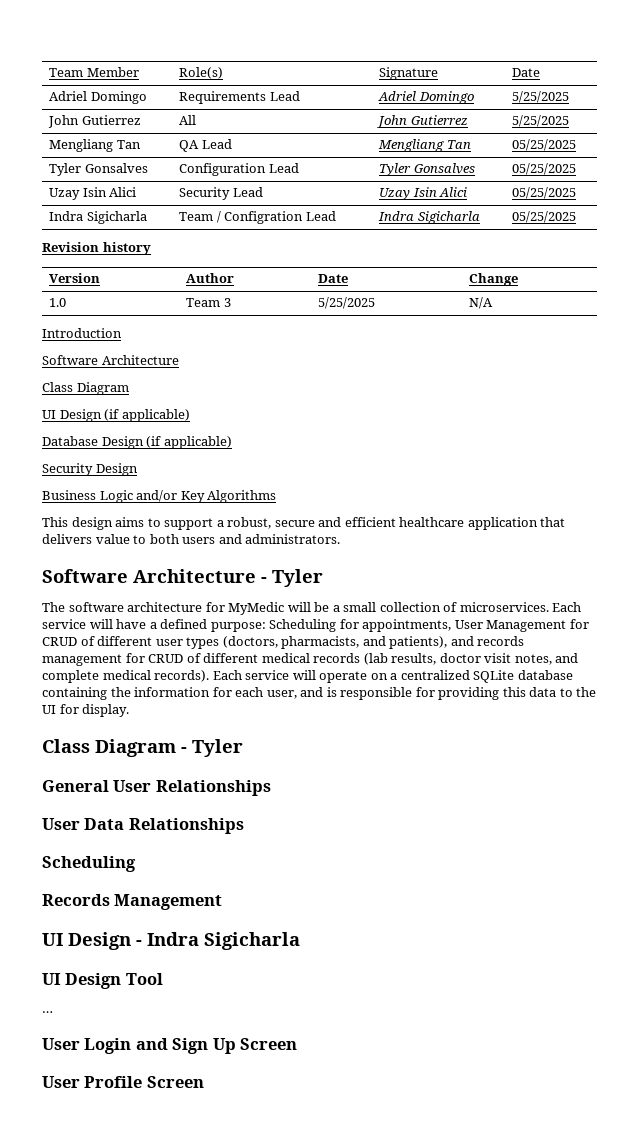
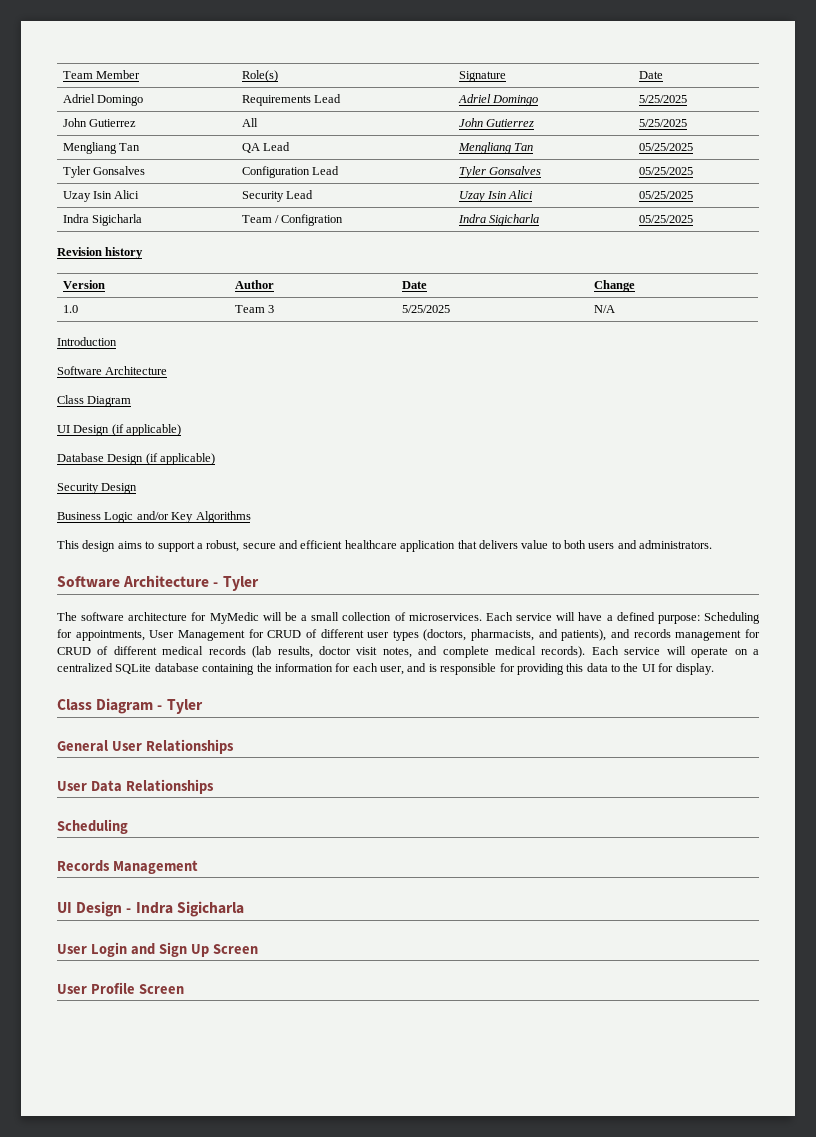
- Indra Sigicharla | Team / Configration Lead | Indra Sigicharla | 05/25/2025
+ Indra Sigicharla | Team / Configration | Indra Sigicharla | 05/25/2025
- UI Design Tool
- …

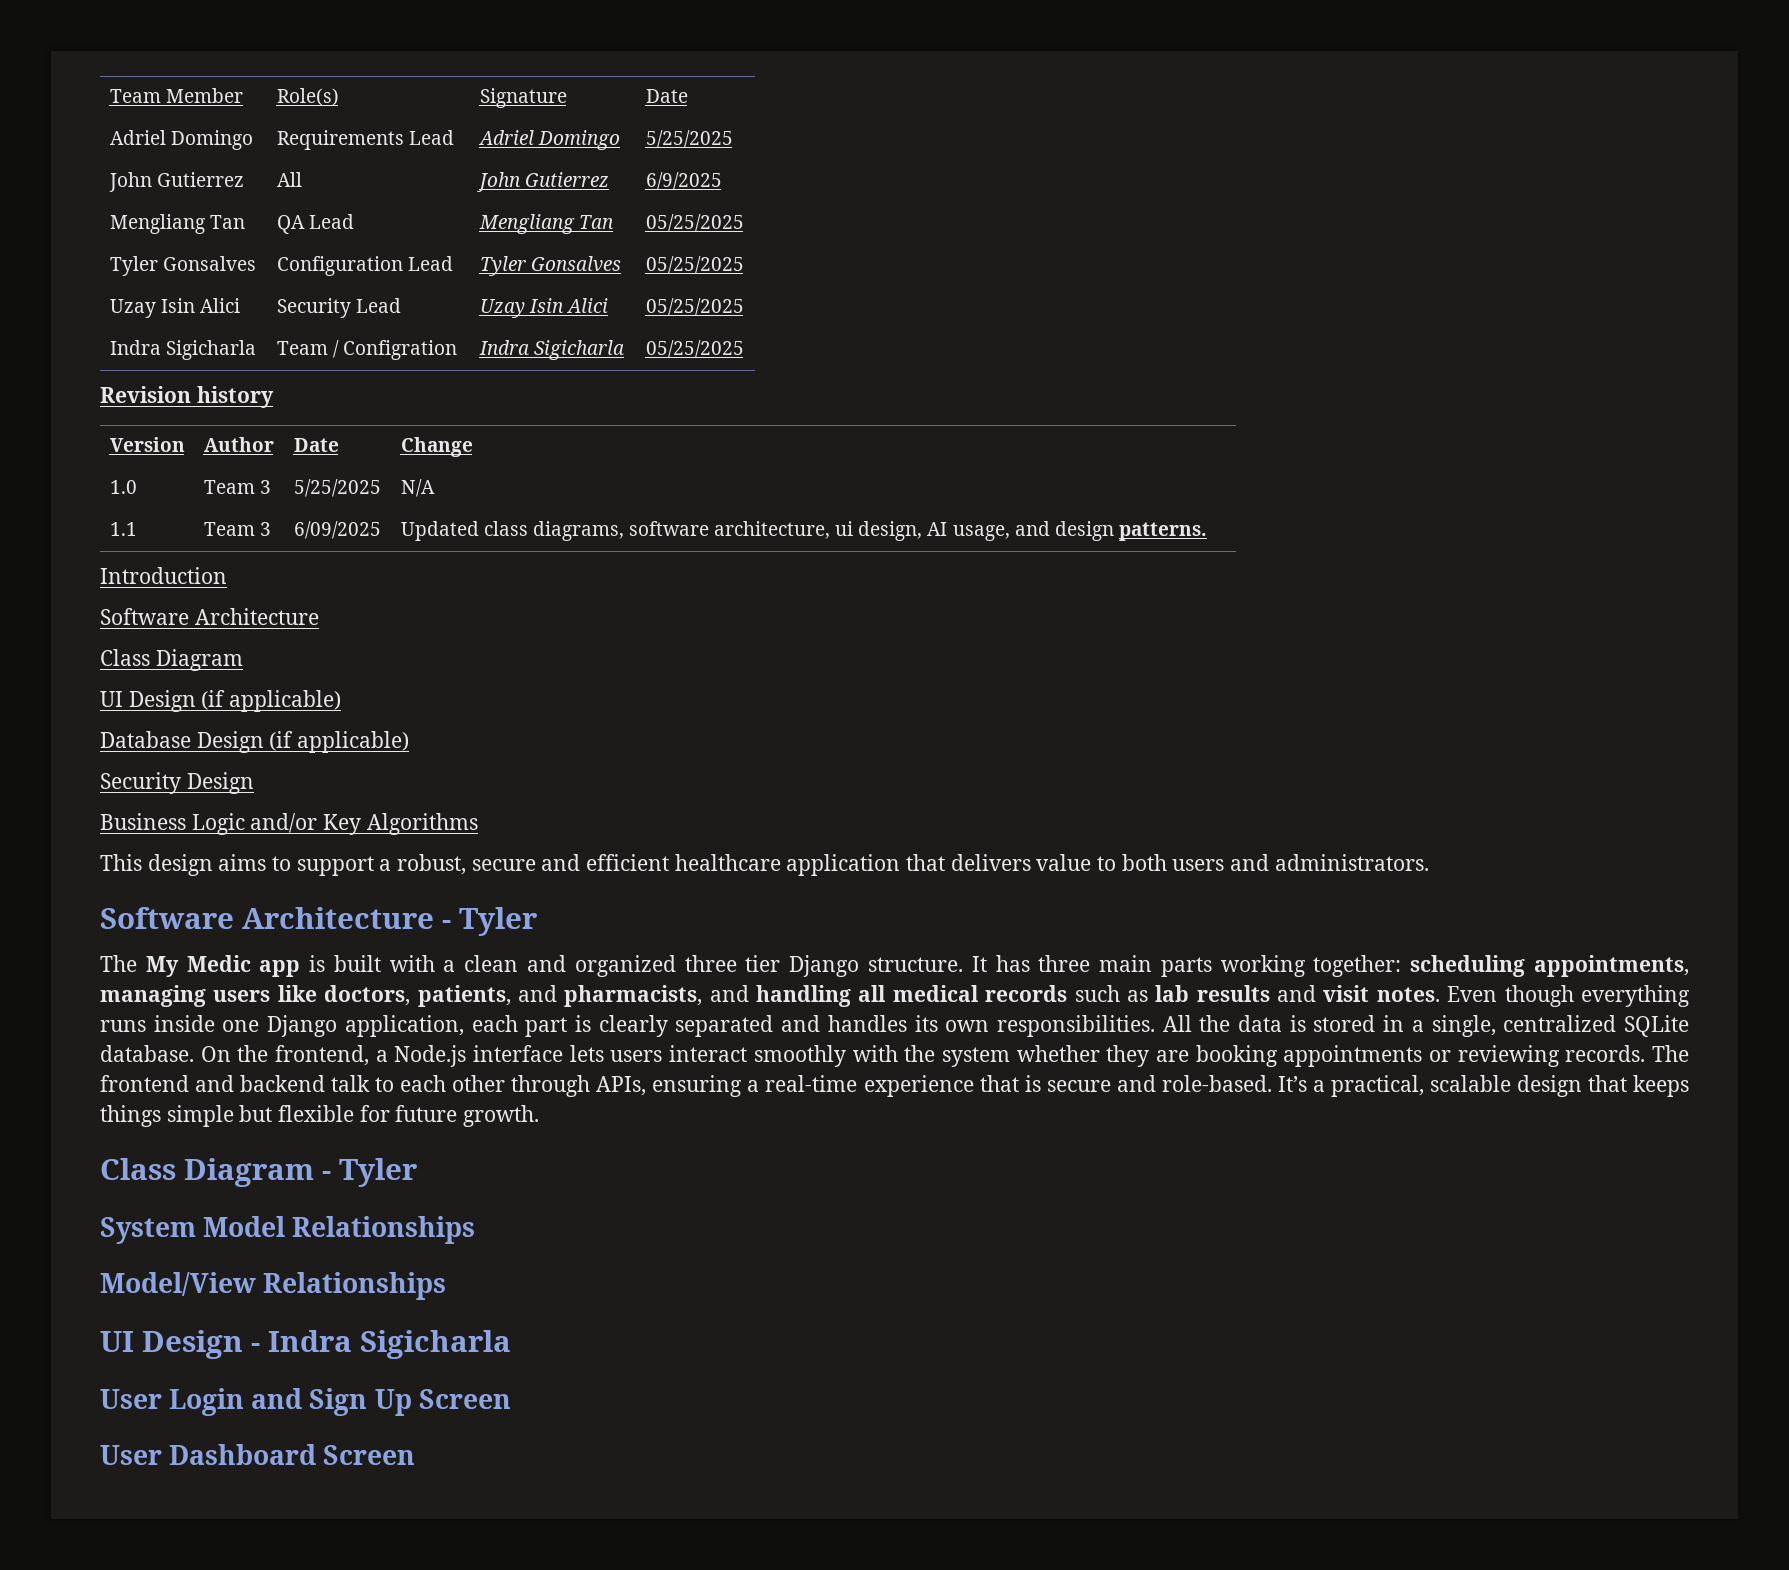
- John Gutierrez | All | John Gutierrez | 5/25/2025
+ John Gutierrez | All | John Gutierrez | 6/9/2025
+ 1.1 | Team 3 | 6/09/2025 | Updated class diagrams, software architecture, ui design, AI usage, and design patterns.
- The software architecture for MyMedic will be a small collection of microservices. Each service will have a defined purpose: Scheduling for appointments, User Management for CRUD of different user types (doctors, pharmacists, and patients), and records management for CRUD of different medical records (lab results, doctor visit notes, and complete medical records). Each service will operate on a centralized SQLite database containing the information for each user, and is responsible for providing this data to the UI for display.
+ The My Medic app is built with a clean and organized three tier Django structure. It has three main parts working together: scheduling appointments, managing users like doctors, patients, and pharmacists, and handling all medical records such as lab results and visit notes. Even though everything runs inside one Django application, each part is clearly separated and handles its own responsibilities. All the data is stored in a single, centralized SQLite database. On the frontend, a Node.js interface lets users interact smoothly with the system whether they are booking appointments or reviewing records. The frontend and backend talk to each other through APIs, ensuring a real-time experience that is secure and role-based. It’s a practical, scalable design that keeps things simple but flexible for future growth.
- General User Relationships
- User Data Relationships
- Scheduling
- Records Management
+ System Model Relationships
+ Model/View Relationships
- User Profile Screen
+ User Dashboard Screen

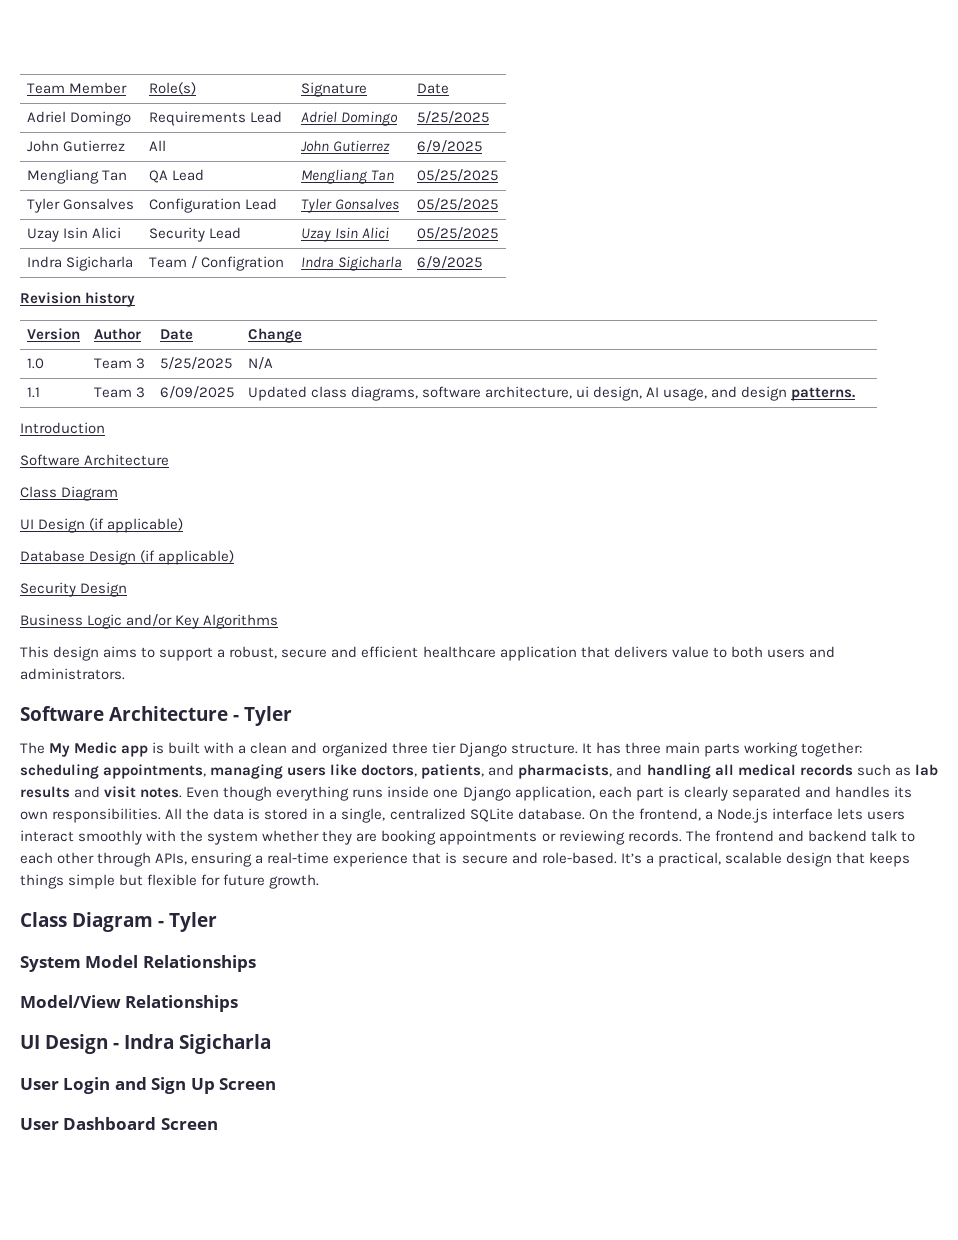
- Indra Sigicharla | Team / Configration | Indra Sigicharla | 05/25/2025
+ Indra Sigicharla | Team / Configration | Indra Sigicharla | 6/9/2025

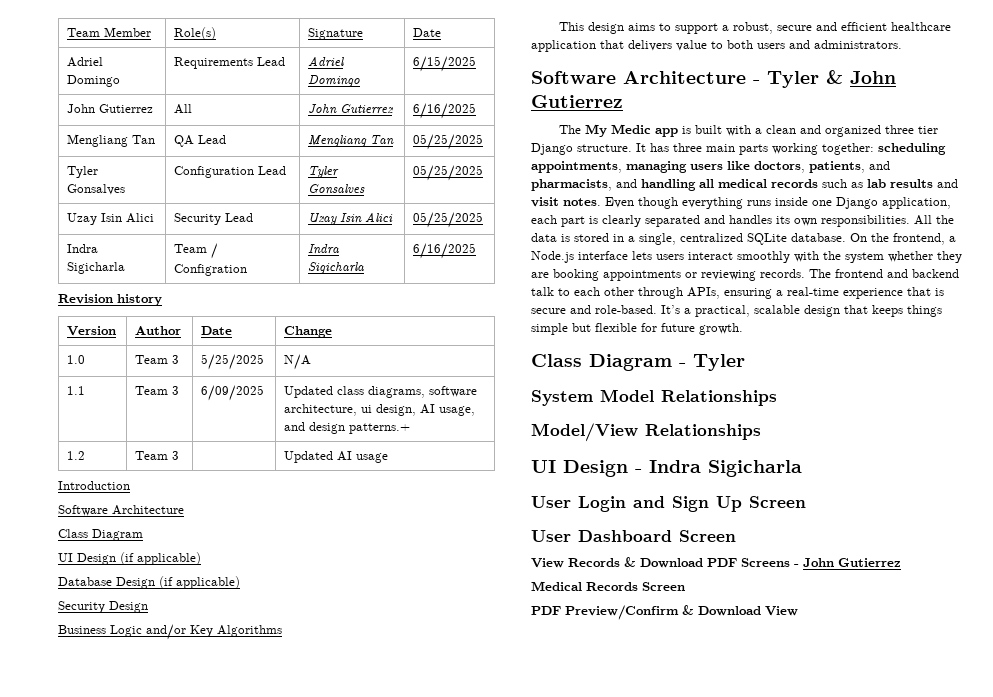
- Adriel Domingo | Requirements Lead | Adriel Domingo | 5/25/2025
+ Adriel Domingo | Requirements Lead | Adriel Domingo | 6/15/2025
- John Gutierrez | All | John Gutierrez | 6/9/2025
+ John Gutierrez | All | John Gutierrez | 6/16/2025
- Indra Sigicharla | Team / Configration | Indra Sigicharla | 6/9/2025
+ Indra Sigicharla | Team / Configration | Indra Sigicharla | 6/16/2025
- 1.1 | Team 3 | 6/09/2025 | Updated class diagrams, software architecture, ui design, AI usage, and design patterns.
+ 1.1 | Team 3 | 6/09/2025 | Updated class diagrams, software architecture, ui design, AI usage, and design patterns.+
+ 1.2 | Team 3 | | Updated AI usage
- Software Architecture - Tyler
+ Software Architecture - Tyler & John Gutierrez
+ View Records & Download PDF Screens - John Gutierrez
+ Medical Records Screen
+ PDF Preview/Confirm & Download View

